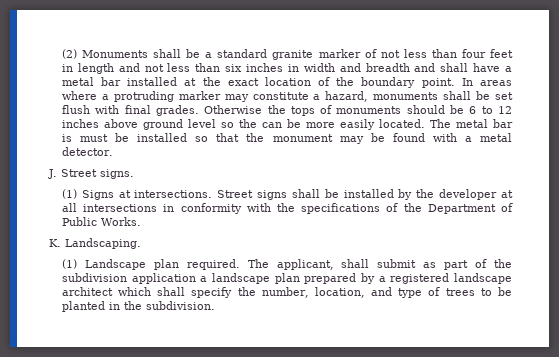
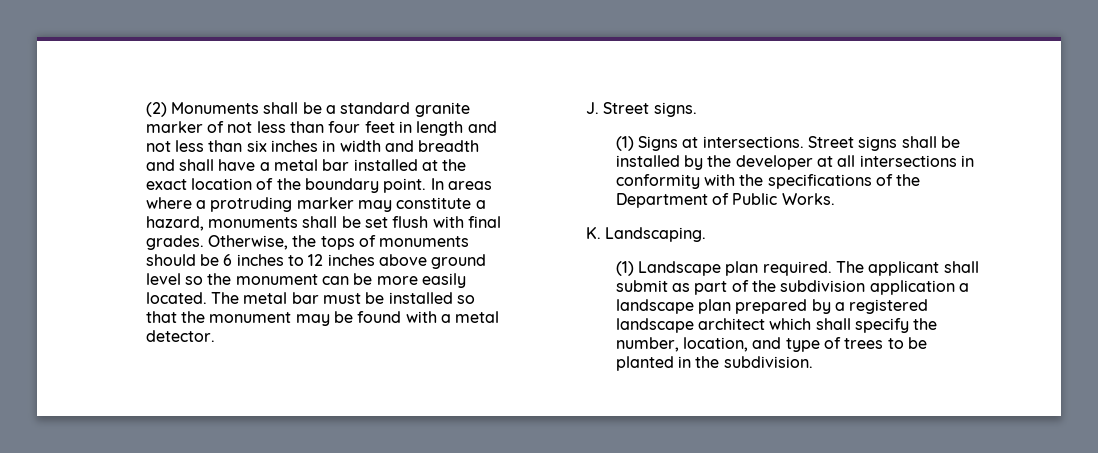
- Otherwise the tops of monuments should be 6 to 12 inches above ground level so the can be more easily located.
+ Otherwise, the tops of monuments should be 6 inches to 12 inches above ground level so the monument can be more easily located.
- The metal bar is must be installed so that the monument may be found with a metal detector.
+ The metal bar must be installed so that the monument may be found with a metal detector.
- The applicant, shall submit as part of the subdivision application a landscape plan prepared by a registered landscape architect which shall specify the number, location, and type of trees to be planted in the subdivision.
+ The applicant shall submit as part of the subdivision application a landscape plan prepared by a registered landscape architect which shall specify the number, location, and type of trees to be planted in the subdivision.

